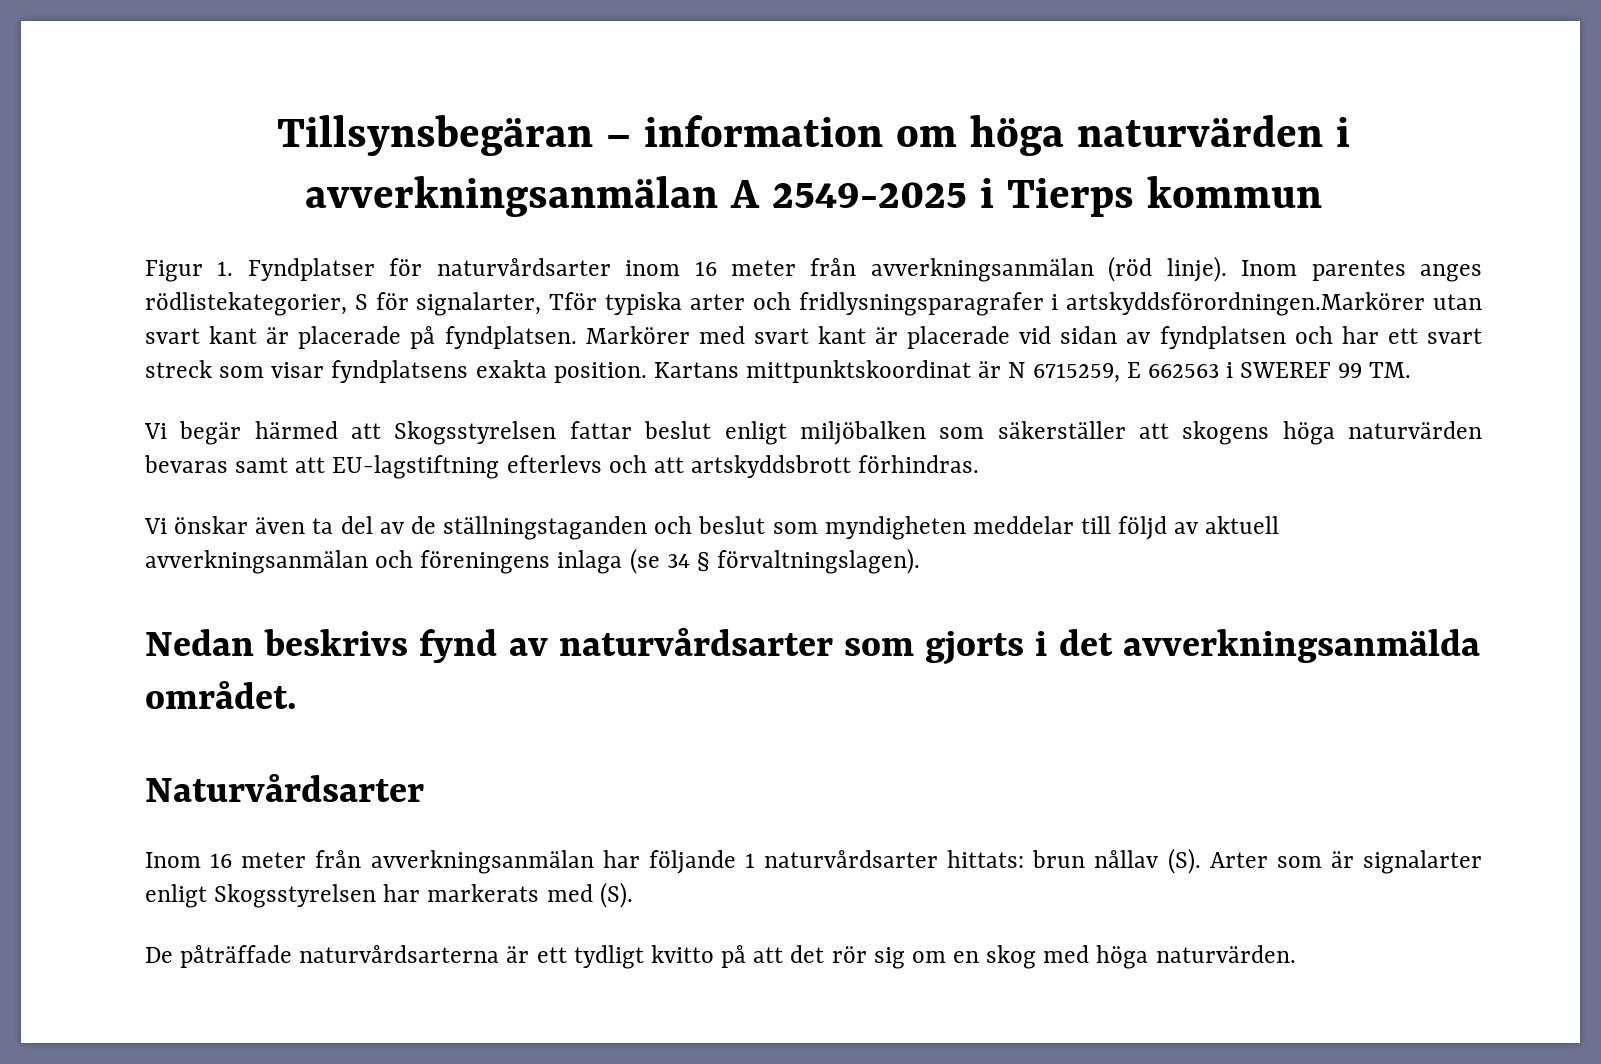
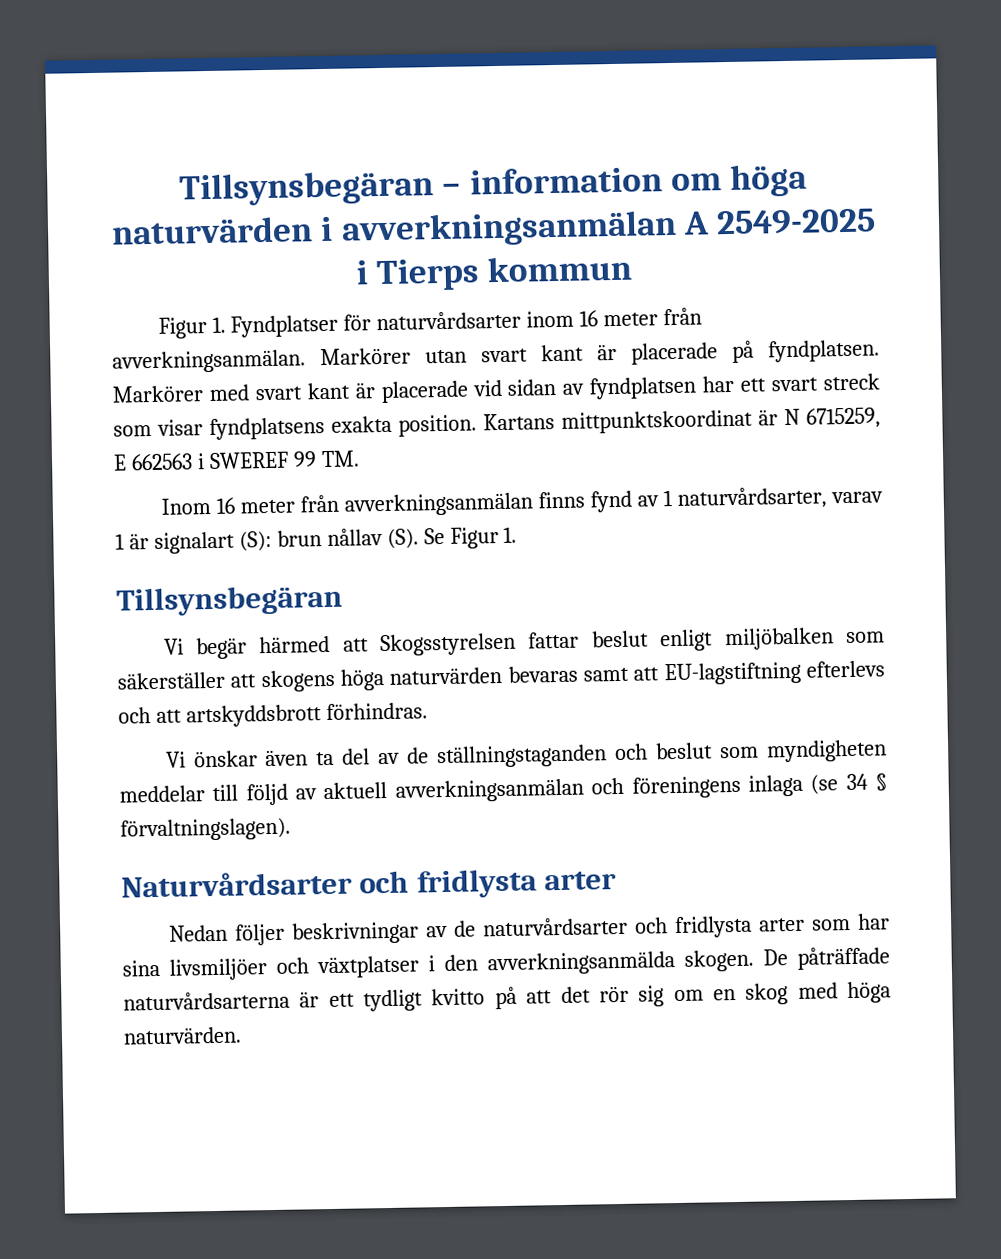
- Figur 1. Fyndplatser för naturvårdsarter inom 16 meter från avverkningsanmälan (röd linje). Inom parentes anges rödlistekategorier, S för signalarter, Tför typiska arter och fridlysningsparagrafer i artskyddsförordningen.Markörer utan svart kant är placerade på fyndplatsen.
+ Figur 1. Fyndplatser för naturvårdsarter inom 16 meter från avverkningsanmälan. Markörer utan svart kant är placerade på fyndplatsen.
- Markörer med svart kant är placerade vid sidan av fyndplatsen och har ett svart streck som visar fyndplatsens exakta position.
+ Markörer med svart kant är placerade vid sidan av fyndplatsen har ett svart streck som visar fyndplatsens exakta position.
+ Inom 16 meter från avverkningsanmälan finns fynd av 1 naturvårdsarter, varav 1 är signalart (S): brun nållav (S). Se Figur 1.
+ Tillsynsbegäran
- Nedan beskrivs fynd av naturvårdsarter som gjorts i det avverkningsanmälda området.
- Naturvårdsarter
- Inom 16 meter från avverkningsanmälan har följande 1 naturvårdsarter hittats: brun nållav (S). Arter som är signalarter enligt Skogsstyrelsen har markerats med (S).
- De påträffade naturvårdsarterna är ett tydligt kvitto på att det rör sig om en skog med höga naturvärden.
+ Naturvårdsarter och fridlysta arter
+ Nedan följer beskrivningar av de naturvårdsarter och fridlysta arter som har sina livsmiljöer och växtplatser i den avverkningsanmälda skogen. De påträffade naturvårdsarterna är ett tydligt kvitto på att det rör sig om en skog med höga naturvärden.

